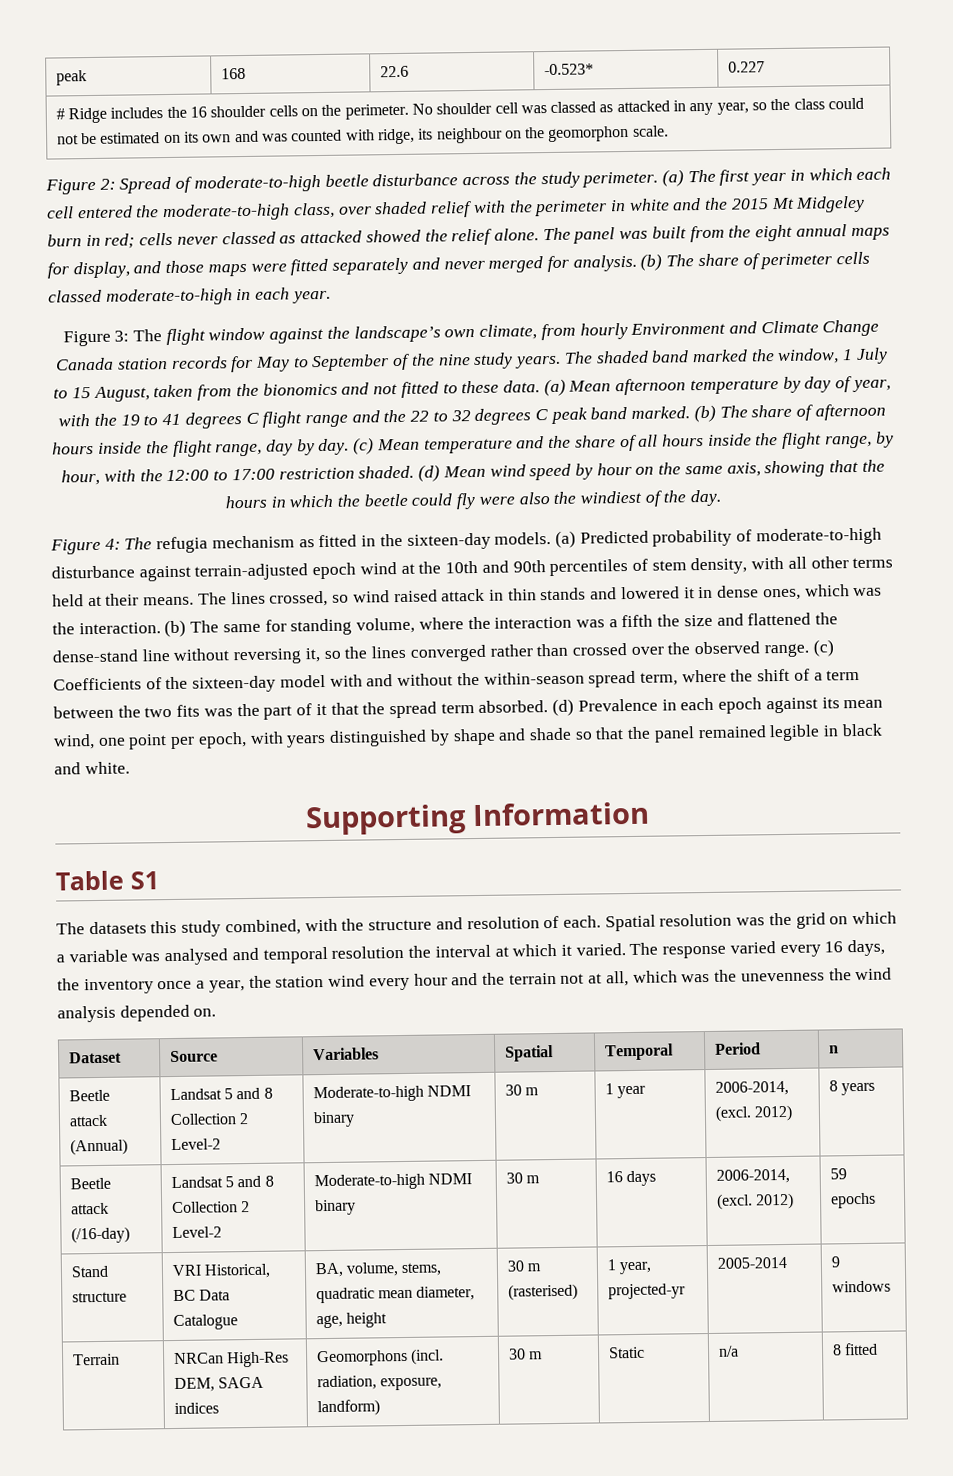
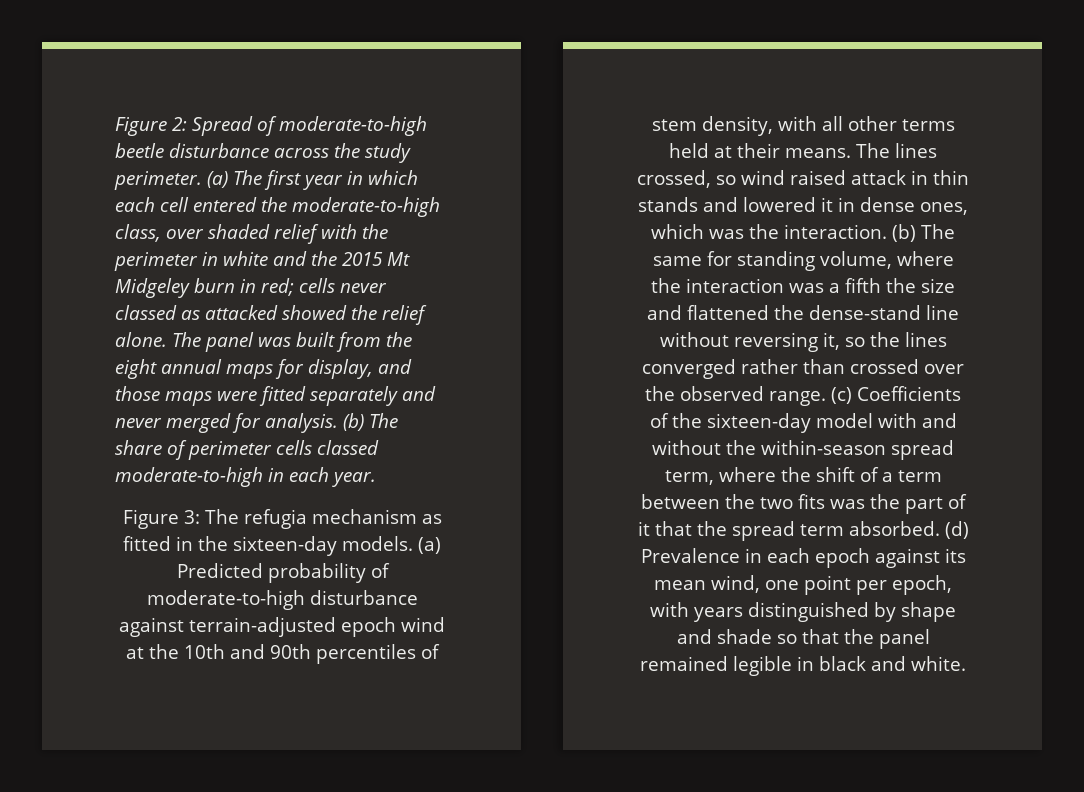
- peak | 168 | 22.6 | -0.523* | 0.227
- # Ridge includes the 16 shoulder cells on the perimeter. No shoulder cell was classed as attacked in any year, so the class could not be estimated on its own and was counted with ridge, its neighbour on the geomorphon scale.
- Figure 3: The flight window against the landscape’s own climate, from hourly Environment and Climate Change Canada station records for May to September of the nine study years. The shaded band marked the window, 1 July to 15 August, taken from the bionomics and not fitted to these data. (a) Mean afternoon temperature by day of year, with the 19 to 41 degrees C flight range and the 22 to 32 degrees C peak band marked. (b) The share of afternoon hours inside the flight range, day by day. (c) Mean temperature and the share of all hours inside the flight range, by hour, with the 12:00 to 17:00 restriction shaded. (d) Mean wind speed by hour on the same axis, showing that the hours in which the beetle could fly were also the windiest of the day.
- Figure 4: The refugia mechanism as fitted in the sixteen-day models.
+ Figure 3: The refugia mechanism as fitted in the sixteen-day models.
- Supporting Information
- Table S1
- The datasets this study combined, with the structure and resolution of each. Spatial resolution was the grid on which a variable was analysed and temporal resolution the interval at which it varied. The response varied every 16 days, the inventory once a year, the station wind every hour and the terrain not at all, which was the unevenness the wind analysis depended on.
- Dataset | Source | Variables | Spatial | Temporal | Period | n
- Beetle attack (Annual) | Landsat 5 and 8 Collection 2 Level-2 | Moderate-to-high NDMI binary | 30 m | 1 year | 2006-2014, (excl. 2012) | 8 years
- Beetle attack (/16-day) | Landsat 5 and 8 Collection 2 Level-2 | Moderate-to-high NDMI binary | 30 m | 16 days | 2006-2014, (excl. 2012) | 59 epochs
- Stand structure | VRI Historical, BC Data Catalogue | BA, volume, stems, quadratic mean diameter, age, height | 30 m (rasterised) | 1 year, projected-yr | 2005-2014 | 9 windows
- Terrain | NRCan High-Res DEM, SAGA indices | Geomorphons (incl. radiation, exposure, landform) | 30 m | Static | n/a | 8 fitted

